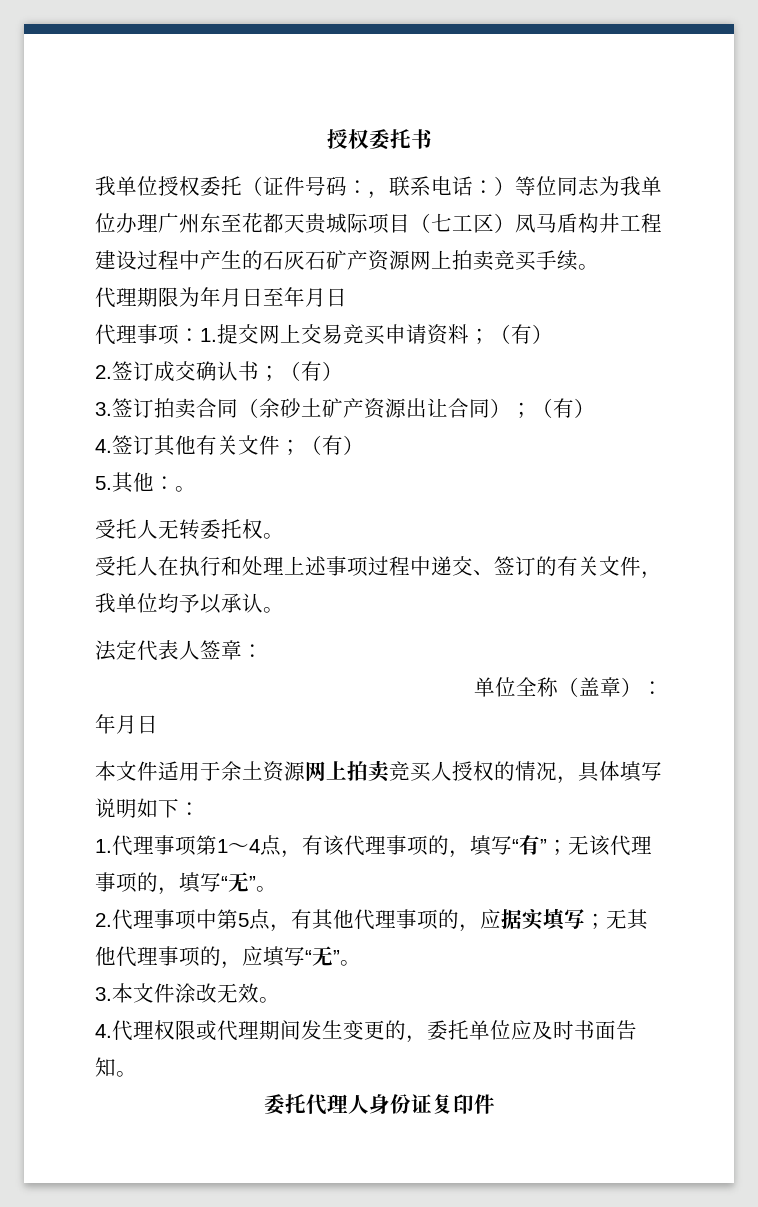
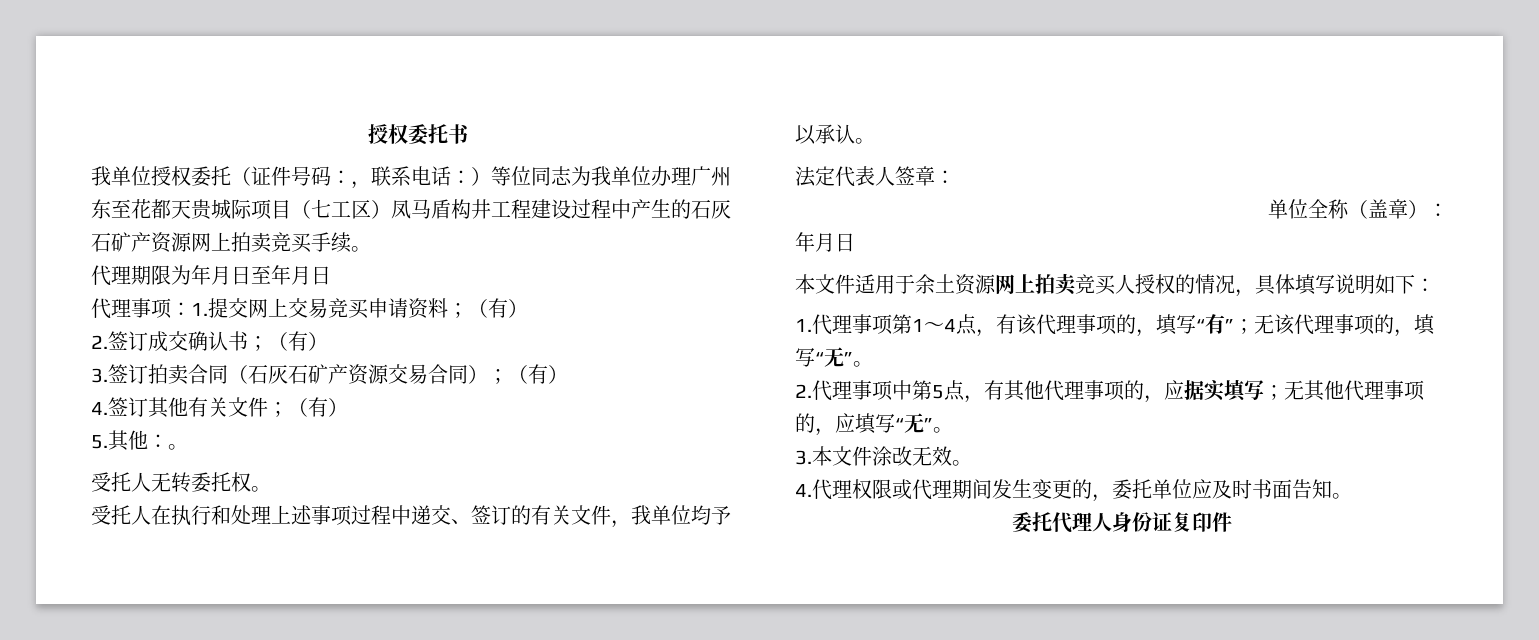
- 3.签订拍卖合同（余砂土矿产资源出让合同）；（有）
+ 3.签订拍卖合同（石灰石矿产资源交易合同）；（有）

